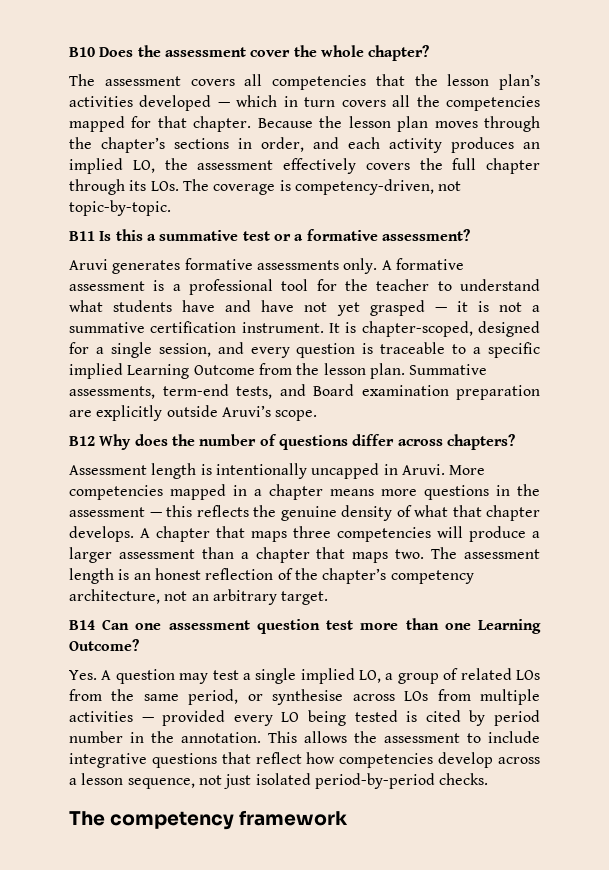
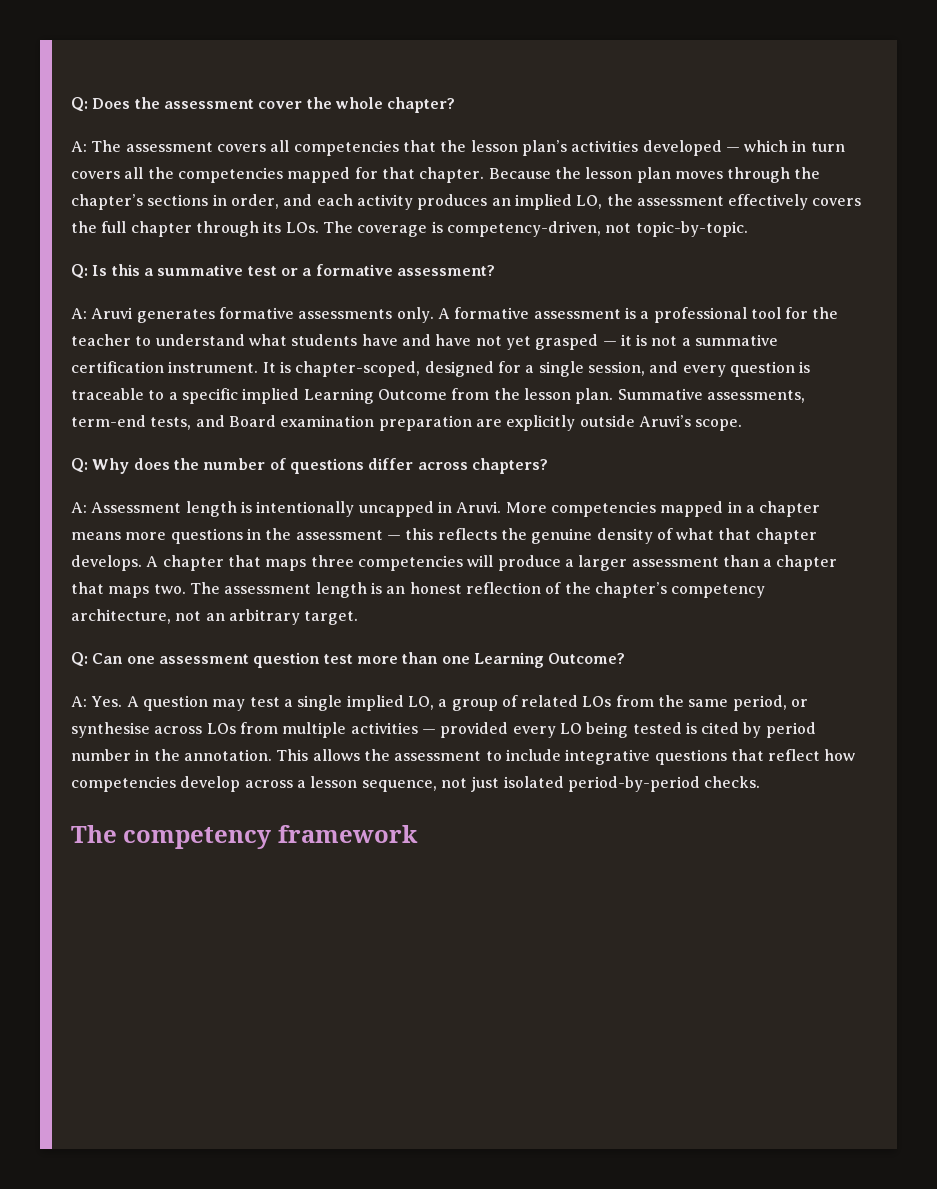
- B10 Does the assessment cover the whole chapter?
+ Q: Does the assessment cover the whole chapter?
- The assessment covers all competencies that the lesson plan’s activities developed — which in turn covers all the competencies mapped for that chapter.
+ A: The assessment covers all competencies that the lesson plan’s activities developed — which in turn covers all the competencies mapped for that chapter.
- B11 Is this a summative test or a formative assessment?
+ Q: Is this a summative test or a formative assessment?
- Aruvi generates formative assessments only.
+ A: Aruvi generates formative assessments only.
- B12 Why does the number of questions differ across chapters?
+ Q: Why does the number of questions differ across chapters?
- Assessment length is intentionally uncapped in Aruvi.
+ A: Assessment length is intentionally uncapped in Aruvi.
- B14 Can one assessment question test more than one Learning Outcome?
+ Q: Can one assessment question test more than one Learning Outcome?
- Yes. A question may test a single implied LO, a group of related LOs from the same period, or synthesise across LOs from multiple activities — provided every LO being tested is cited by period number in the annotation.
+ A: Yes. A question may test a single implied LO, a group of related LOs from the same period, or synthesise across LOs from multiple activities — provided every LO being tested is cited by period number in the annotation.

